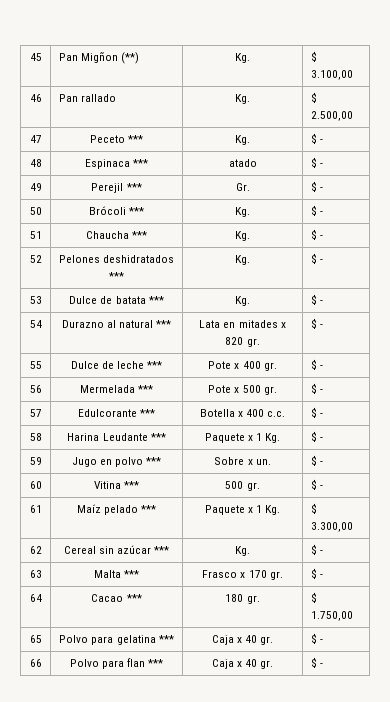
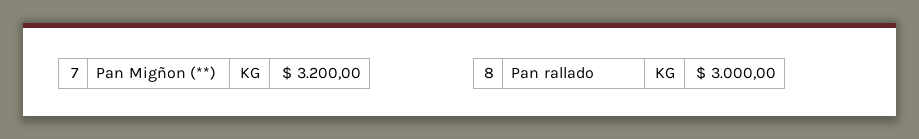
- 45 | Pan Migñon (**) | Kg. | $ 3.100,00
- 46 | Pan rallado | Kg. | $ 2.500,00
- 47 | Peceto *** | Kg. | $ -
- 48 | Espinaca *** | atado | $ -
- 49 | Perejil *** | Gr. | $ -
- 50 | Brócoli *** | Kg. | $ -
- 51 | Chaucha *** | Kg. | $ -
- 52 | Pelones deshidratados *** | Kg. | $ -
- 53 | Dulce de batata *** | Kg. | $ -
- 54 | Durazno al natural *** | Lata en mitades x 820 gr. | $ -
- 55 | Dulce de leche *** | Pote x 400 gr. | $ -
- 56 | Mermelada *** | Pote x 500 gr. | $ -
- 57 | Edulcorante *** | Botella x 400 c.c. | $ -
- 58 | Harina Leudante *** | Paquete x 1 Kg. | $ -
- 59 | Jugo en polvo *** | Sobre x un. | $ -
- 60 | Vitina *** | 500 gr. | $ -
- 61 | Maíz pelado *** | Paquete x 1 Kg. | $ 3.300,00
- 62 | Cereal sin azúcar *** | Kg. | $ -
- 63 | Malta *** | Frasco x 170 gr. | $ -
- 64 | Cacao *** | 180 gr. | $ 1.750,00
- 65 | Polvo para gelatina *** | Caja x 40 gr. | $ -
- 66 | Polvo para flan *** | Caja x 40 gr. | $ -
+ 7 | Pan Migñon (**) | KG | $ 3.200,00
+ 8 | Pan rallado | KG | $ 3.000,00

